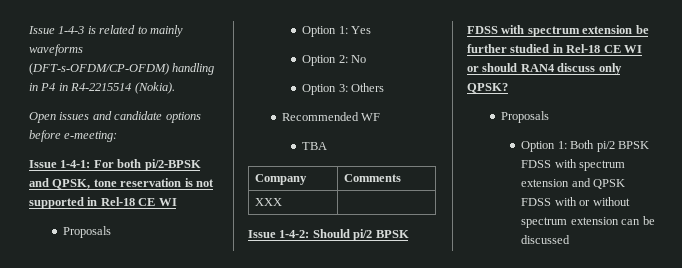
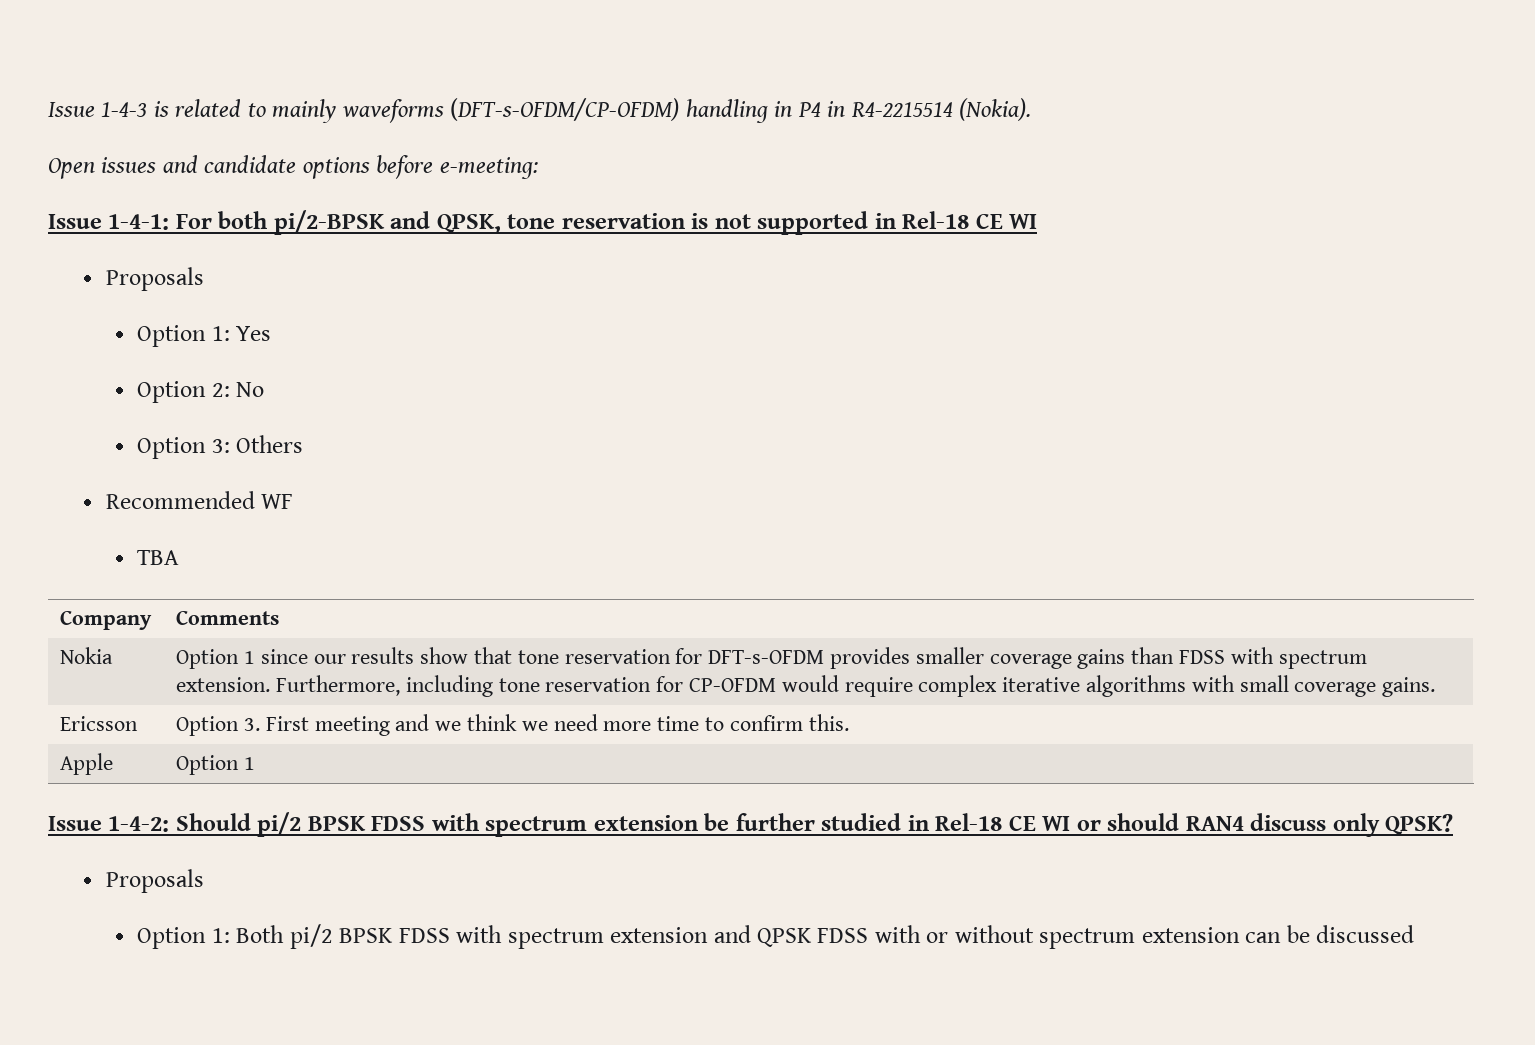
- XXX |
+ Nokia | Option 1 since our results show that tone reservation for DFT-s-OFDM provides smaller coverage gains than FDSS with spectrum extension. Furthermore, including tone reservation for CP-OFDM would require complex iterative algorithms with small coverage gains.
+ Ericsson | Option 3. First meeting and we think we need more time to confirm this.
+ Apple | Option 1

